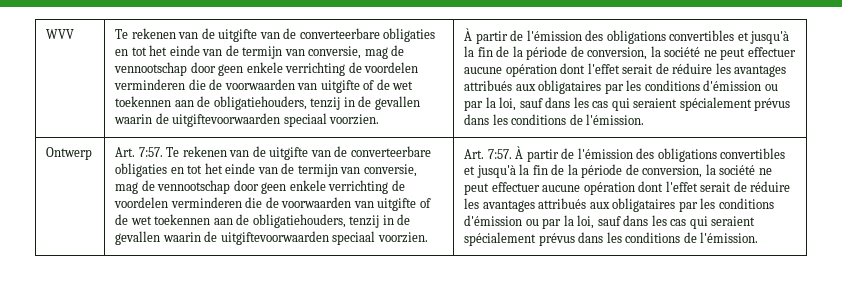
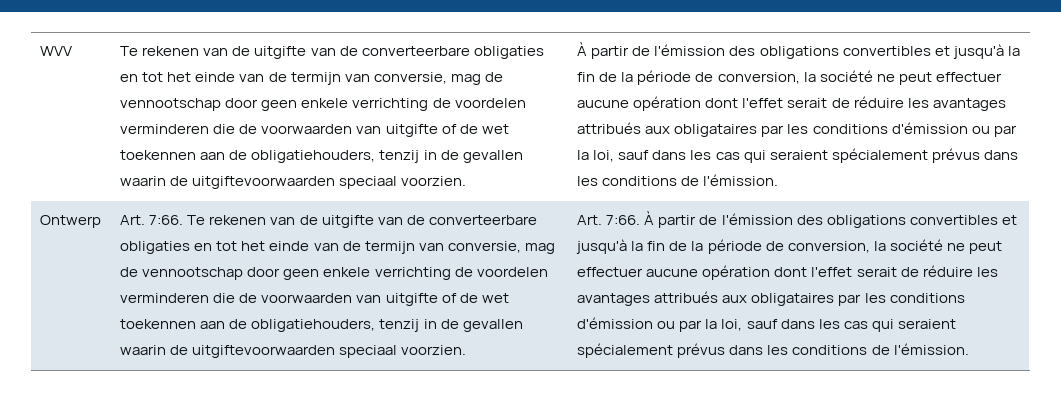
- Ontwerp | Art. 7:57.
+ Ontwerp | Art. 7:66.
- Te rekenen van de uitgifte van de converteerbare obligaties en tot het einde van de termijn van conversie, mag de vennootschap door geen enkele verrichting de voordelen verminderen die de voorwaarden van uitgifte of de wet toekennen aan de obligatiehouders, tenzij in de gevallen waarin de uitgiftevoorwaarden speciaal voorzien. | Art. 7:57.
+ Te rekenen van de uitgifte van de converteerbare obligaties en tot het einde van de termijn van conversie, mag de vennootschap door geen enkele verrichting de voordelen verminderen die de voorwaarden van uitgifte of de wet toekennen aan de obligatiehouders, tenzij in de gevallen waarin de uitgiftevoorwaarden speciaal voorzien. | Art. 7:66.

